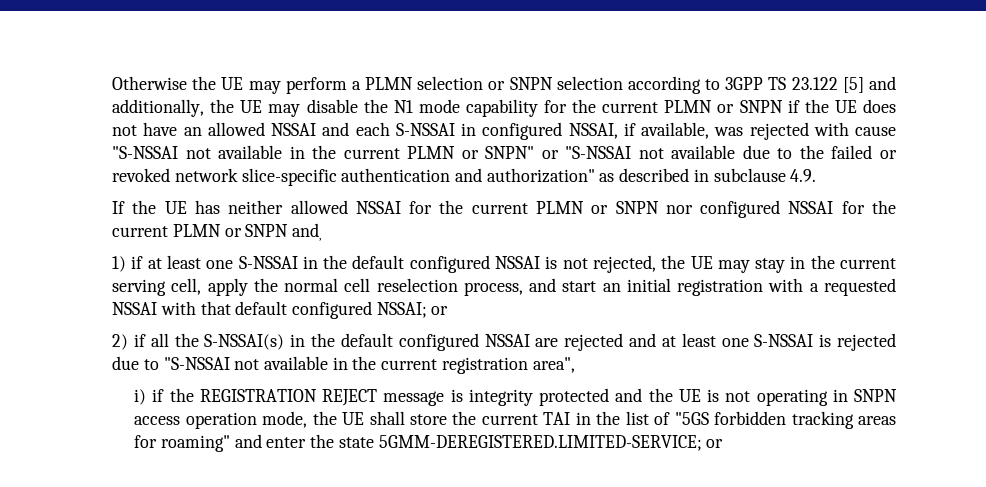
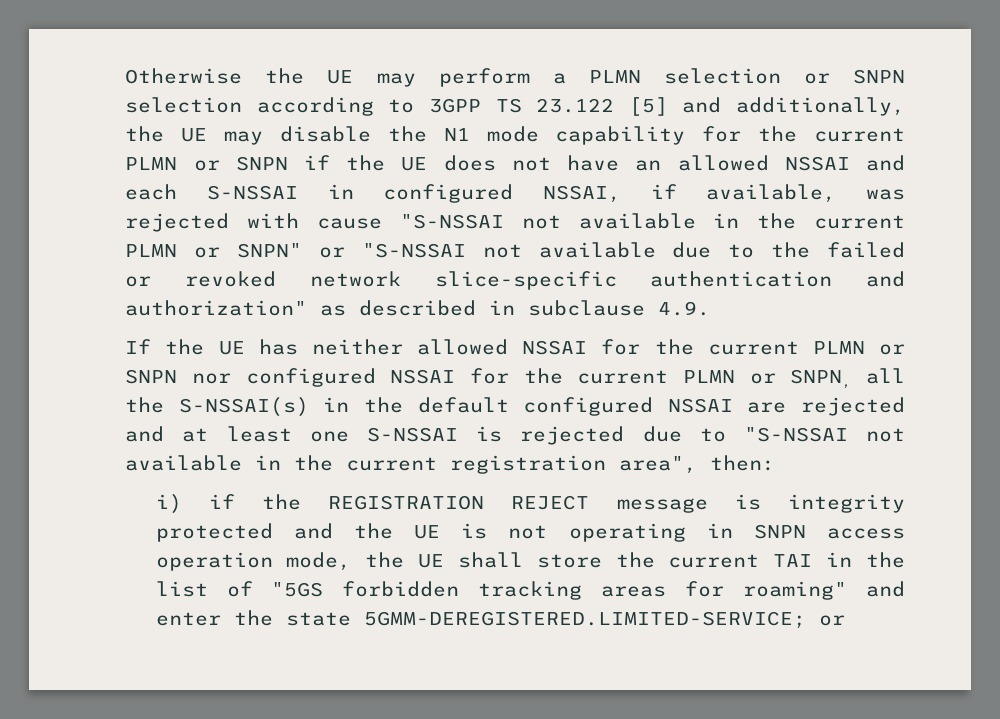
- If the UE has neither allowed NSSAI for the current PLMN or SNPN nor configured NSSAI for the current PLMN or SNPN and,
- 1) if at least one S-NSSAI in the default configured NSSAI is not rejected, the UE may stay in the current serving cell, apply the normal cell reselection process, and start an initial registration with a requested NSSAI with that default configured NSSAI; or
- 2) if all the S-NSSAI(s) in the default configured NSSAI are rejected and at least one S-NSSAI is rejected due to "S-NSSAI not available in the current registration area",
+ If the UE has neither allowed NSSAI for the current PLMN or SNPN nor configured NSSAI for the current PLMN or SNPN, all the S-NSSAI(s) in the default configured NSSAI are rejected and at least one S-NSSAI is rejected due to "S-NSSAI not available in the current registration area", then:

